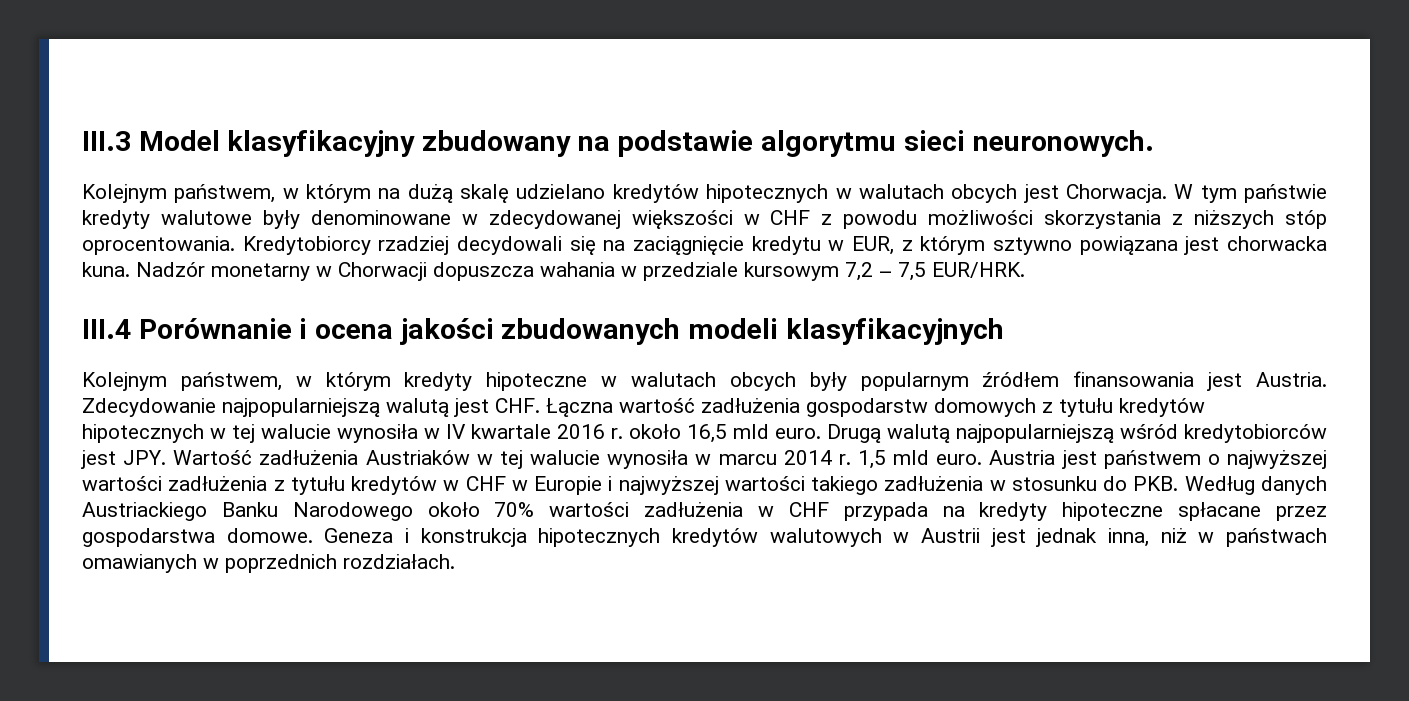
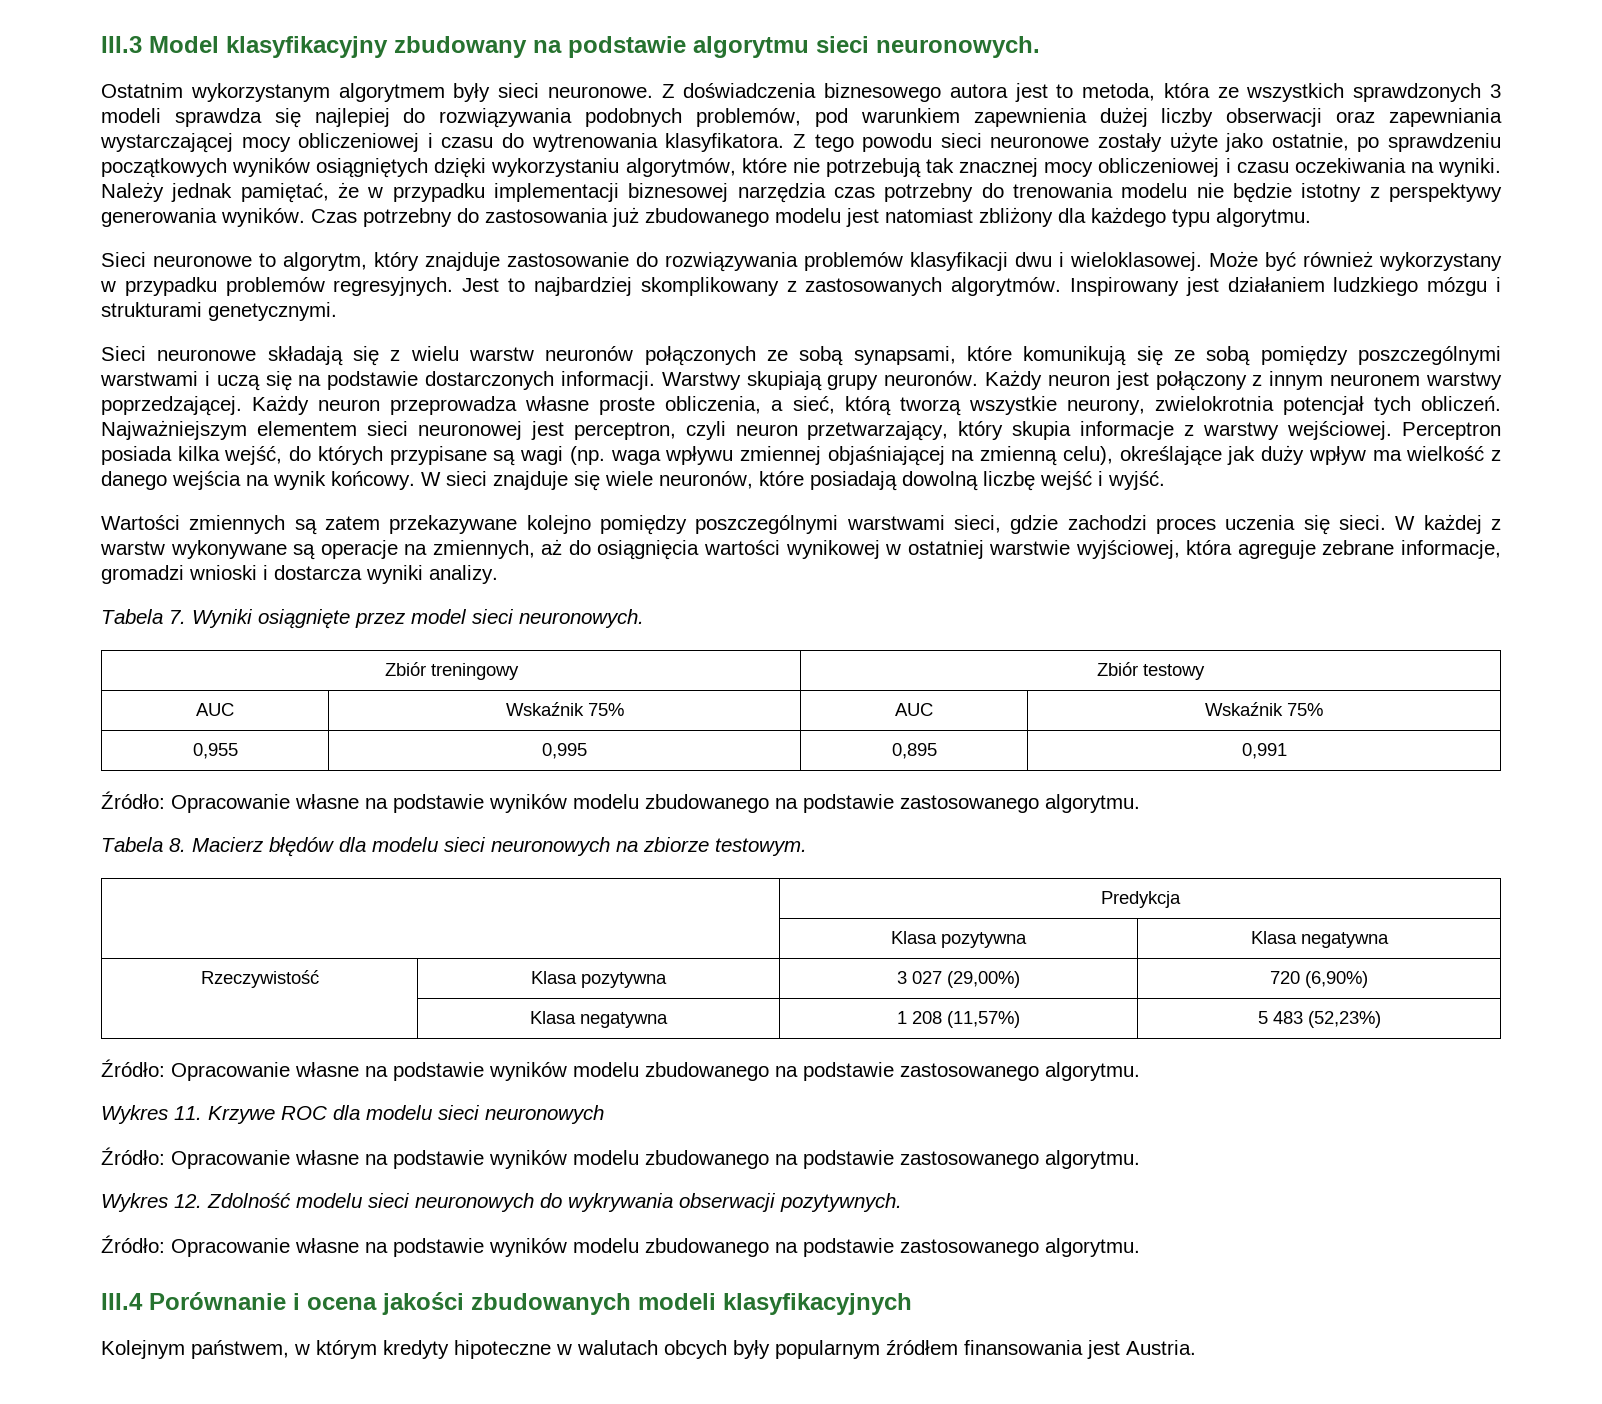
- Kolejnym państwem, w którym na dużą skalę udzielano kredytów hipotecznych w walutach obcych jest Chorwacja. W tym państwie kredyty walutowe były denominowane w zdecydowanej większości w CHF z powodu możliwości skorzystania z niższych stóp oprocentowania. Kredytobiorcy rzadziej decydowali się na zaciągnięcie kredytu w EUR, z którym sztywno powiązana jest chorwacka kuna. Nadzór monetarny w Chorwacji dopuszcza wahania w przedziale kursowym 7,2 – 7,5 EUR/HRK.
+ Ostatnim wykorzystanym algorytmem były sieci neuronowe. Z doświadczenia biznesowego autora jest to metoda, która ze wszystkich sprawdzonych 3 modeli sprawdza się najlepiej do rozwiązywania podobnych problemów, pod warunkiem zapewnienia dużej liczby obserwacji oraz zapewniania wystarczającej mocy obliczeniowej i czasu do wytrenowania klasyfikatora. Z tego powodu sieci neuronowe zostały użyte jako ostatnie, po sprawdzeniu początkowych wyników osiągniętych dzięki wykorzystaniu algorytmów, które nie potrzebują tak znacznej mocy obliczeniowej i czasu oczekiwania na wyniki. Należy jednak pamiętać, że w przypadku implementacji biznesowej narzędzia czas potrzebny do trenowania modelu nie będzie istotny z perspektywy generowania wyników. Czas potrzebny do zastosowania już zbudowanego modelu jest natomiast zbliżony dla każdego typu algorytmu.
+ Sieci neuronowe to algorytm, który znajduje zastosowanie do rozwiązywania problemów klasyfikacji dwu i wieloklasowej. Może być również wykorzystany w przypadku problemów regresyjnych. Jest to najbardziej skomplikowany z zastosowanych algorytmów. Inspirowany jest działaniem ludzkiego mózgu i strukturami genetycznymi.
+ Sieci neuronowe składają się z wielu warstw neuronów połączonych ze sobą synapsami, które komunikują się ze sobą pomiędzy poszczególnymi warstwami i uczą się na podstawie dostarczonych informacji. Warstwy skupiają grupy neuronów. Każdy neuron jest połączony z innym neuronem warstwy poprzedzającej. Każdy neuron przeprowadza własne proste obliczenia, a sieć, którą tworzą wszystkie neurony, zwielokrotnia potencjał tych obliczeń. Najważniejszym elementem sieci neuronowej jest perceptron, czyli neuron przetwarzający, który skupia informacje z warstwy wejściowej. Perceptron posiada kilka wejść, do których przypisane są wagi (np. waga wpływu zmiennej objaśniającej na zmienną celu), określające jak duży wpływ ma wielkość z danego wejścia na wynik końcowy. W sieci znajduje się wiele neuronów, które posiadają dowolną liczbę wejść i wyjść.
+ Wartości zmiennych są zatem przekazywane kolejno pomiędzy poszczególnymi warstwami sieci, gdzie zachodzi proces uczenia się sieci. W każdej z warstw wykonywane są operacje na zmiennych, aż do osiągnięcia wartości wynikowej w ostatniej warstwie wyjściowej, która agreguje zebrane informacje, gromadzi wnioski i dostarcza wyniki analizy.
+ Tabela 7. Wyniki osiągnięte przez model sieci neuronowych.
+ Zbiór treningowy | Zbiór testowy
+ AUC | Wskaźnik 75% | AUC | Wskaźnik 75%
+ 0,955 | 0,995 | 0,895 | 0,991
+ Źródło: Opracowanie własne na podstawie wyników modelu zbudowanego na podstawie zastosowanego algorytmu.
+ Tabela 8. Macierz błędów dla modelu sieci neuronowych na zbiorze testowym.
+ | Predykcja
+ | Klasa pozytywna | Klasa negatywna
+ Rzeczywistość | Klasa pozytywna | 3 027 (29,00%) | 720 (6,90%)
+ | Klasa negatywna | 1 208 (11,57%) | 5 483 (52,23%)
+ Źródło: Opracowanie własne na podstawie wyników modelu zbudowanego na podstawie zastosowanego algorytmu.
+ Wykres 11. Krzywe ROC dla modelu sieci neuronowych
+ Źródło: Opracowanie własne na podstawie wyników modelu zbudowanego na podstawie zastosowanego algorytmu.
+ Wykres 12. Zdolność modelu sieci neuronowych do wykrywania obserwacji pozytywnych.
+ Źródło: Opracowanie własne na podstawie wyników modelu zbudowanego na podstawie zastosowanego algorytmu.
- Zdecydowanie najpopularniejszą walutą jest CHF. Łączna wartość zadłużenia gospodarstw domowych z tytułu kredytów hipotecznych w tej walucie wynosiła w IV kwartale 2016 r. około 16,5 mld euro. Drugą walutą najpopularniejszą wśród kredytobiorców jest JPY. Wartość zadłużenia Austriaków w tej walucie wynosiła w marcu 2014 r. 1,5 mld euro. Austria jest państwem o najwyższej wartości zadłużenia z tytułu kredytów w CHF w Europie i najwyższej wartości takiego zadłużenia w stosunku do PKB. Według danych Austriackiego Banku Narodowego około 70% wartości zadłużenia w CHF przypada na kredyty hipoteczne spłacane przez gospodarstwa domowe. Geneza i konstrukcja hipotecznych kredytów walutowych w Austrii jest jednak inna, niż w państwach omawianych w poprzednich rozdziałach.

